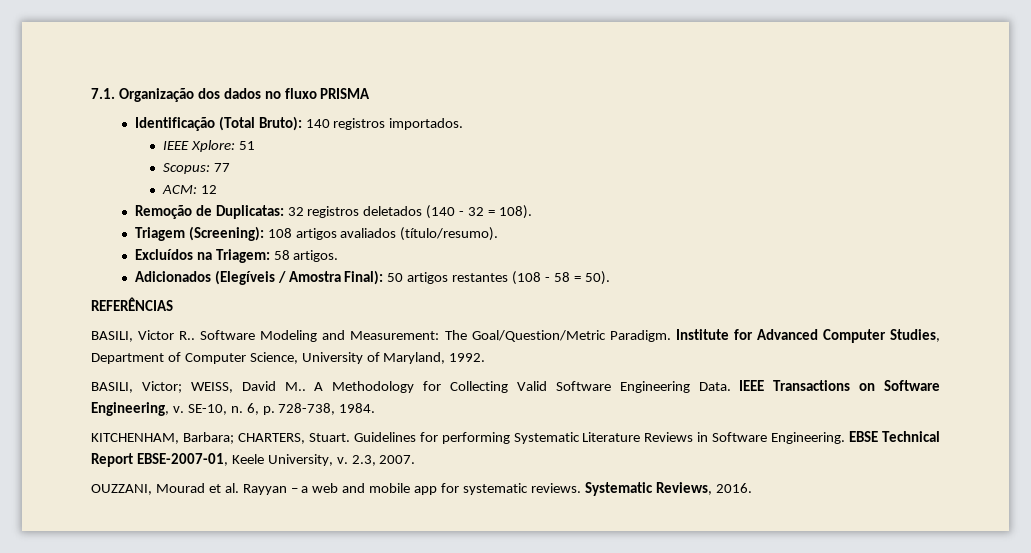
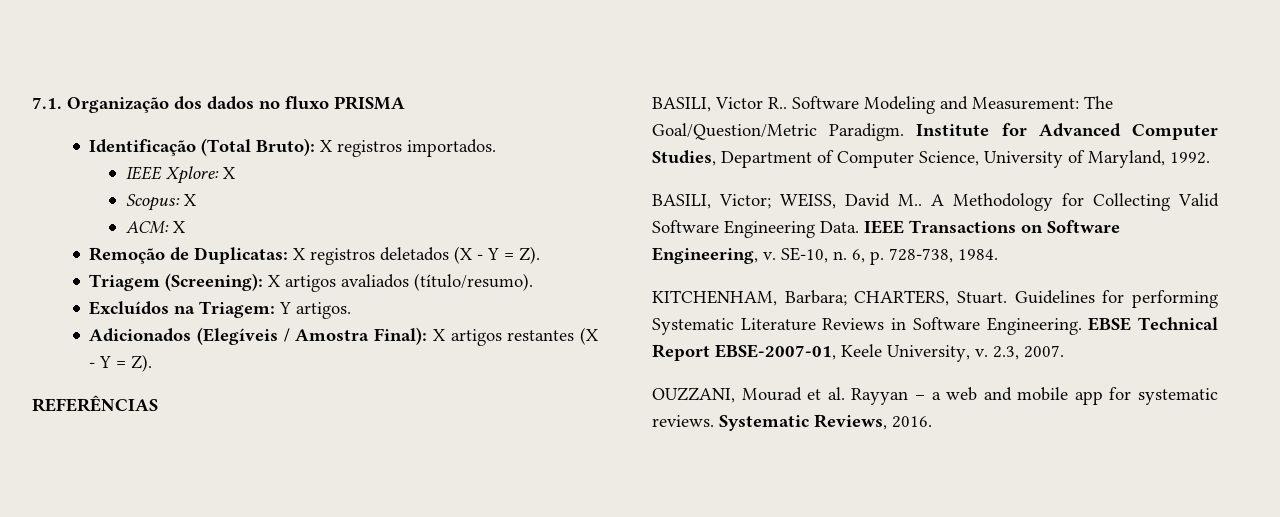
- Identificação (Total Bruto): 140 registros importados.
+ Identificação (Total Bruto): X registros importados.
- IEEE Xplore: 51
+ IEEE Xplore: X
- Scopus: 77
+ Scopus: X
- ACM: 12
+ ACM: X
- Remoção de Duplicatas: 32 registros deletados (140 - 32 = 108).
+ Remoção de Duplicatas: X registros deletados (X - Y = Z).
- Triagem (Screening): 108 artigos avaliados (título/resumo).
+ Triagem (Screening): X artigos avaliados (título/resumo).
- Excluídos na Triagem: 58 artigos.
+ Excluídos na Triagem: Y artigos.
- Adicionados (Elegíveis / Amostra Final): 50 artigos restantes (108 - 58 = 50).
+ Adicionados (Elegíveis / Amostra Final): X artigos restantes (X - Y = Z).

